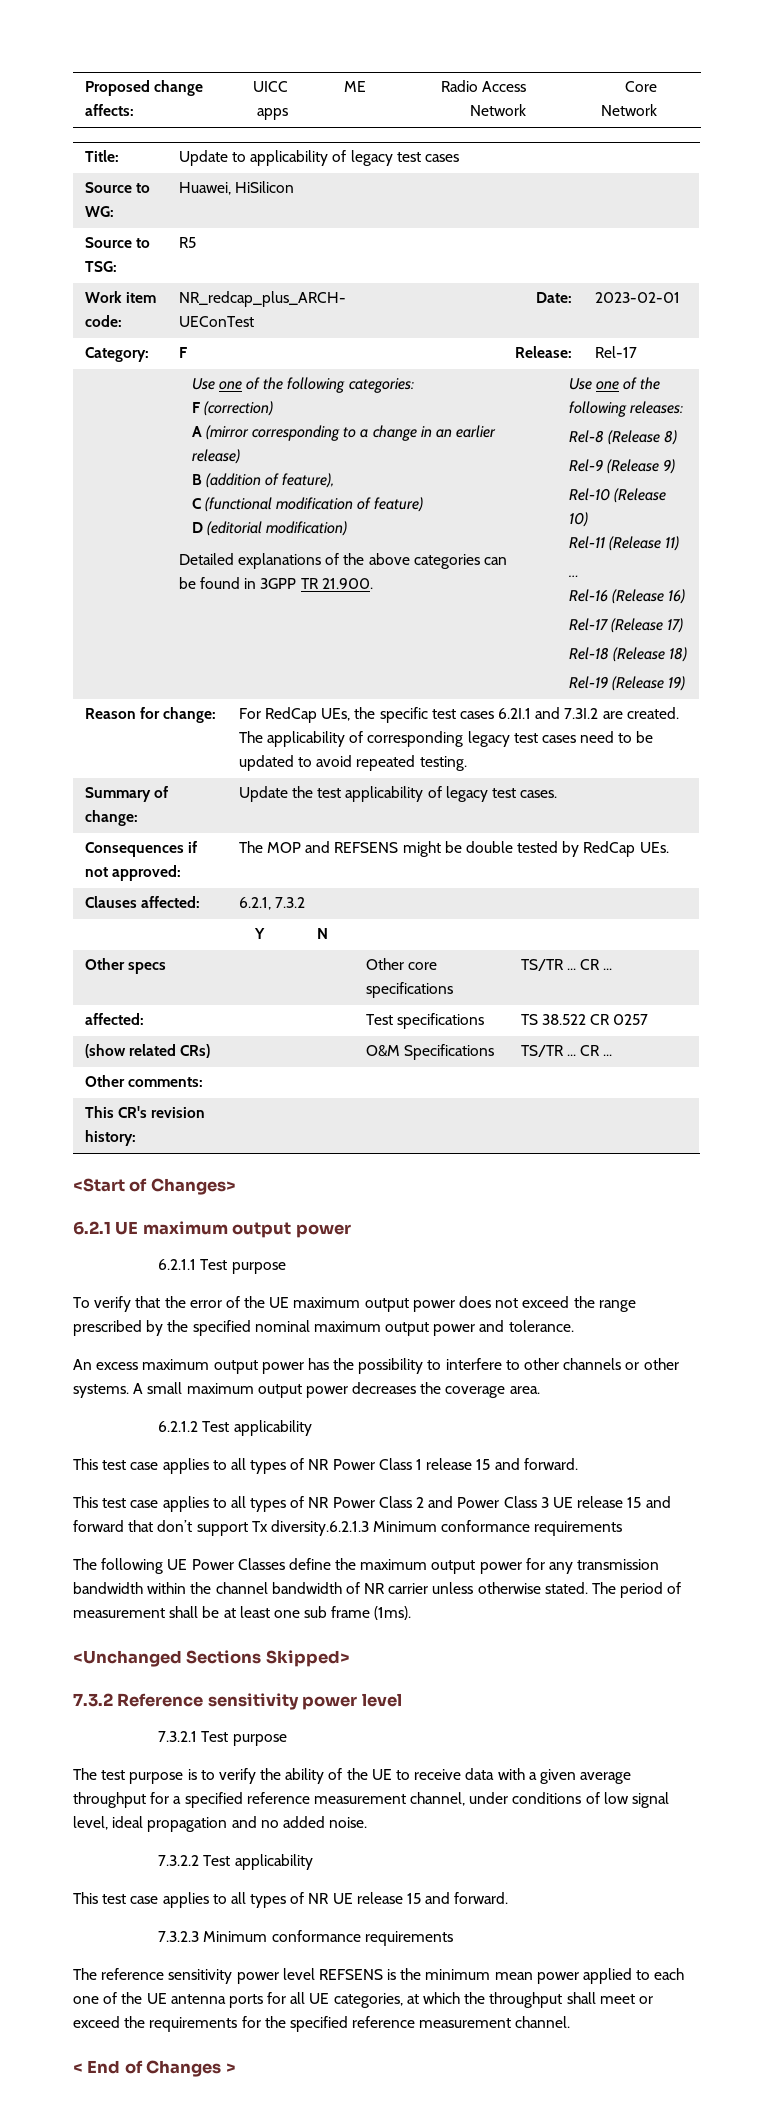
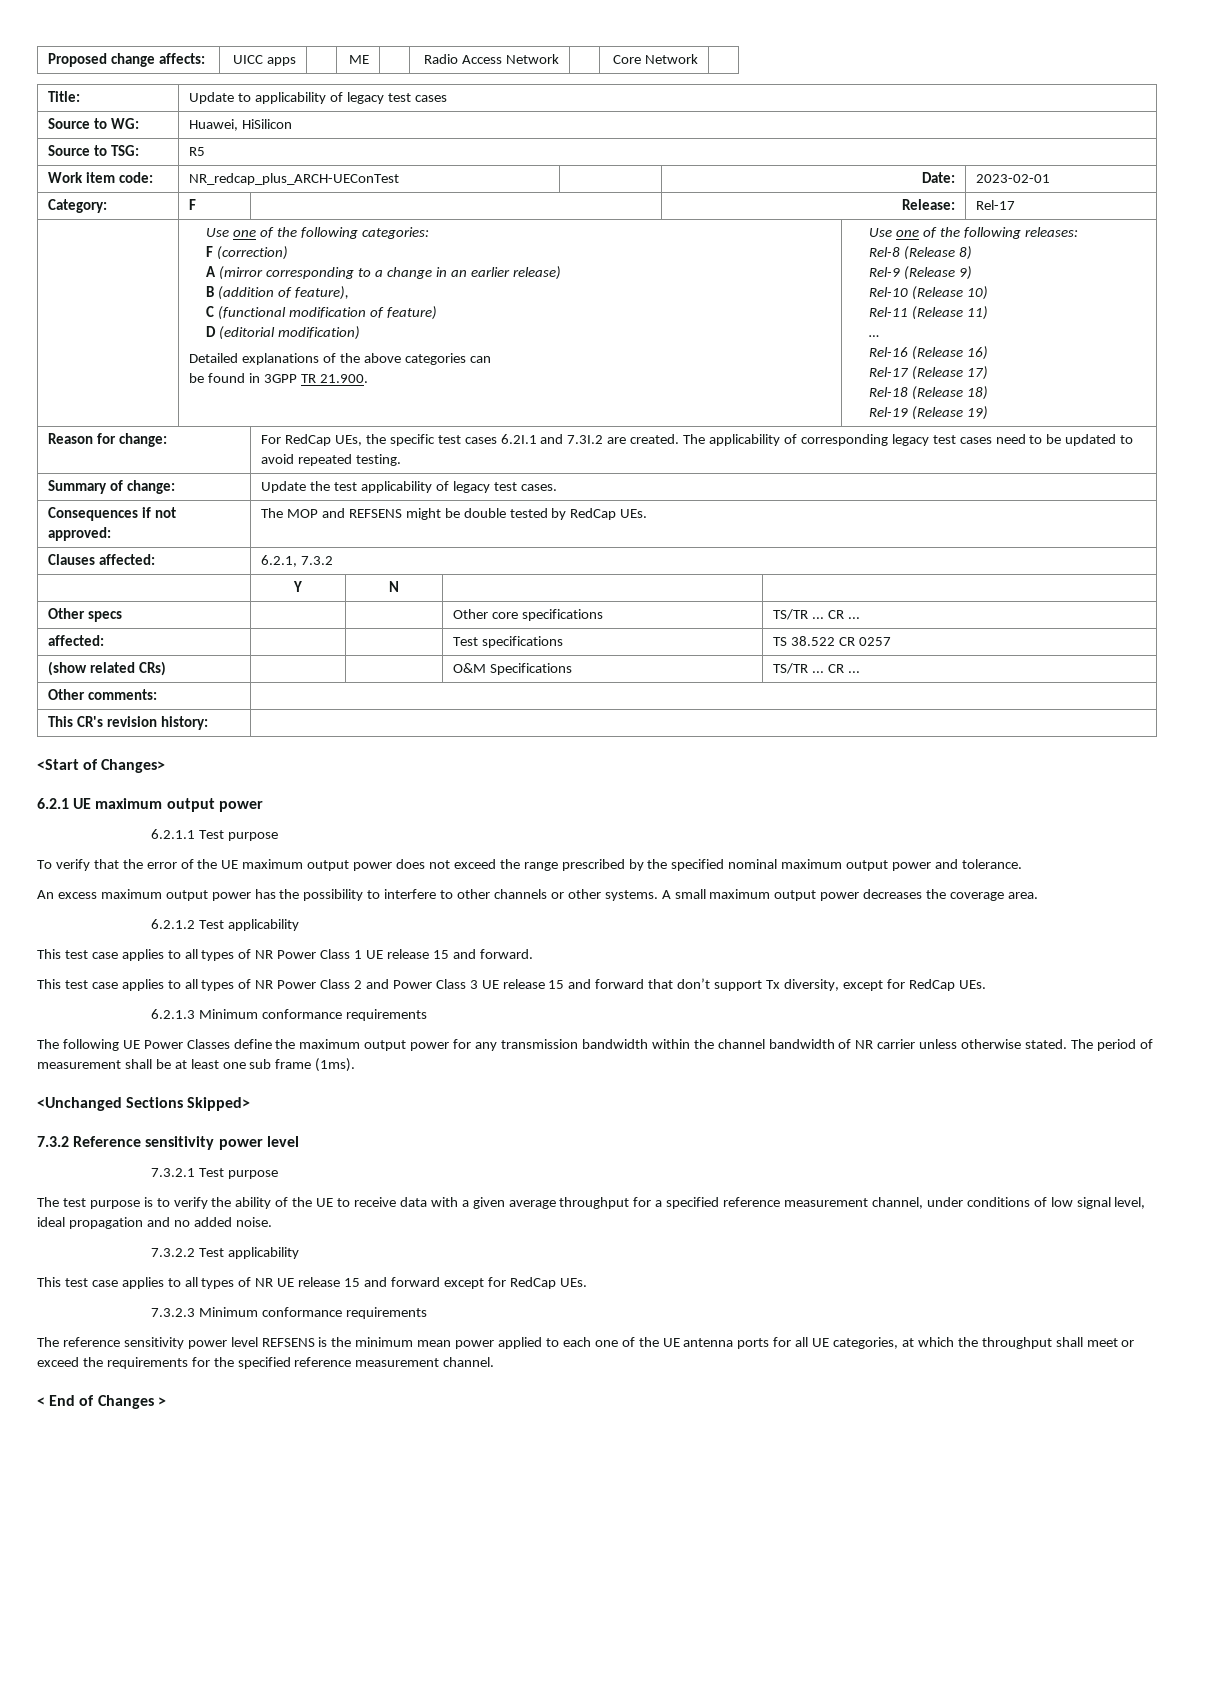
- This test case applies to all types of NR Power Class 1 release 15 and forward.
+ This test case applies to all types of NR Power Class 1 UE release 15 and forward.
- This test case applies to all types of NR Power Class 2 and Power Class 3 UE release 15 and forward that don’t support Tx diversity.6.2.1.3 Minimum conformance requirements
+ This test case applies to all types of NR Power Class 2 and Power Class 3 UE release 15 and forward that don’t support Tx diversity, except for RedCap UEs.
+ 6.2.1.3 Minimum conformance requirements
- This test case applies to all types of NR UE release 15 and forward.
+ This test case applies to all types of NR UE release 15 and forward except for RedCap UEs.

